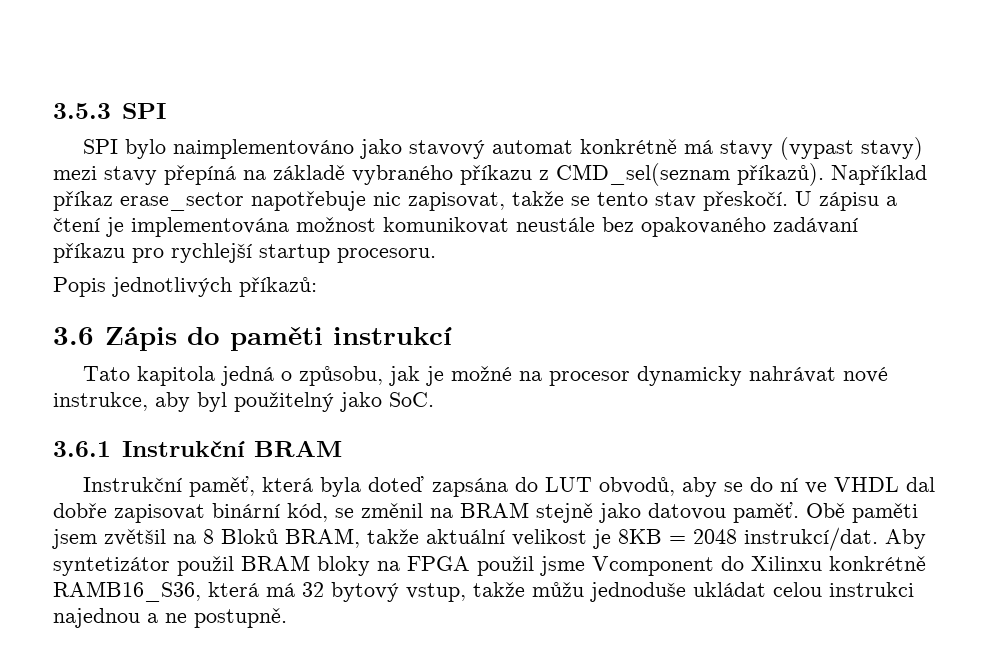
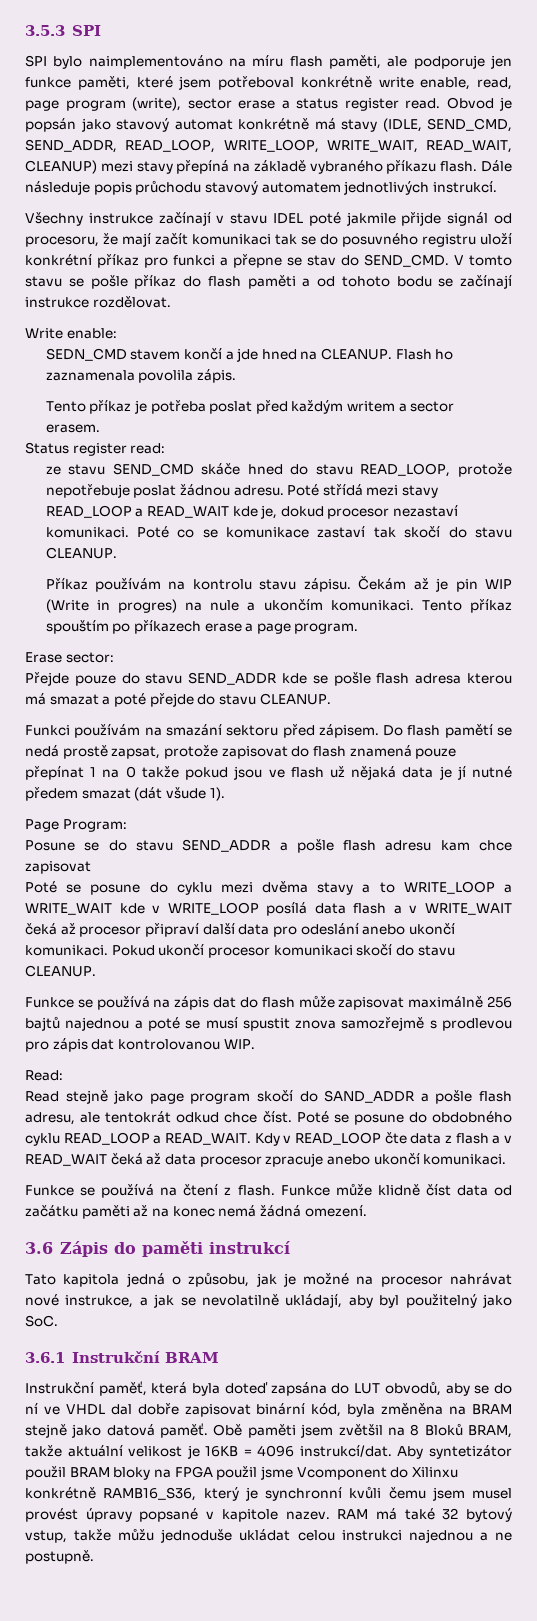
- SPI bylo naimplementováno jako stavový automat konkrétně má stavy (vypast stavy) mezi stavy přepíná na základě vybraného příkazu z CMD_sel(seznam příkazů). Například příkaz erase_sector napotřebuje nic zapisovat, takže se tento stav přeskočí. U zápisu a čtení je implementována možnost komunikovat neustále bez opakovaného zadávaní příkazu pro rychlejší startup procesoru.
- Popis jednotlivých příkazů:
+ SPI bylo naimplementováno na míru flash paměti, ale podporuje jen funkce paměti, které jsem potřeboval konkrétně write enable, read, page program (write), sector erase a status register read. Obvod je popsán jako stavový automat konkrétně má stavy (IDLE, SEND_CMD, SEND_ADDR, READ_LOOP, WRITE_LOOP, WRITE_WAIT, READ_WAIT, CLEANUP) mezi stavy přepíná na základě vybraného příkazu flash. Dále následuje popis průchodu stavový automatem jednotlivých instrukcí.
+ Všechny instrukce začínají v stavu IDEL poté jakmile přijde signál od procesoru, že mají začít komunikaci tak se do posuvného registru uloží konkrétní příkaz pro funkci a přepne se stav do SEND_CMD. V tomto stavu se pošle příkaz do flash paměti a od tohoto bodu se začínají instrukce rozdělovat.
+ Write enable:
+ SEDN_CMD stavem končí a jde hned na CLEANUP. Flash ho zaznamenala povolila zápis.
+ Tento příkaz je potřeba poslat před každým writem a sector erasem.
+ Status register read:
+ ze stavu SEND_CMD skáče hned do stavu READ_LOOP, protože nepotřebuje poslat žádnou adresu. Poté střídá mezi stavy READ_LOOP a READ_WAIT kde je, dokud procesor nezastaví komunikaci. Poté co se komunikace zastaví tak skočí do stavu CLEANUP.
+ Příkaz používám na kontrolu stavu zápisu. Čekám až je pin WIP (Write in progres) na nule a ukončím komunikaci. Tento příkaz spouštím po příkazech erase a page program.
+ Erase sector:
+ Přejde pouze do stavu SEND_ADDR kde se pošle flash adresa kterou má smazat a poté přejde do stavu CLEANUP.
+ Funkci používám na smazání sektoru před zápisem. Do flash pamětí se nedá prostě zapsat, protože zapisovat do flash znamená pouze přepínat 1 na 0 takže pokud jsou ve flash už nějaká data je jí nutné předem smazat (dát všude 1).
+ Page Program:
+ Posune se do stavu SEND_ADDR a pošle flash adresu kam chce zapisovat
+ Poté se posune do cyklu mezi dvěma stavy a to WRITE_LOOP a WRITE_WAIT kde v WRITE_LOOP posílá data flash a v WRITE_WAIT čeká až procesor připraví další data pro odeslání anebo ukončí komunikaci. Pokud ukončí procesor komunikaci skočí do stavu CLEANUP.
+ Funkce se používá na zápis dat do flash může zapisovat maximálně 256 bajtů najednou a poté se musí spustit znova samozřejmě s prodlevou pro zápis dat kontrolovanou WIP.
+ Read:
+ Read stejně jako page program skočí do SAND_ADDR a pošle flash adresu, ale tentokrát odkud chce číst. Poté se posune do obdobného cyklu READ_LOOP a READ_WAIT. Kdy v READ_LOOP čte data z flash a v READ_WAIT čeká až data procesor zpracuje anebo ukončí komunikaci.
+ Funkce se používá na čtení z flash. Funkce může klidně číst data od začátku paměti až na konec nemá žádná omezení.
- Tato kapitola jedná o způsobu, jak je možné na procesor dynamicky nahrávat nové instrukce, aby byl použitelný jako SoC.
+ Tato kapitola jedná o způsobu, jak je možné na procesor nahrávat nové instrukce, a jak se nevolatilně ukládají, aby byl použitelný jako SoC.
- Instrukční paměť, která byla doteď zapsána do LUT obvodů, aby se do ní ve VHDL dal dobře zapisovat binární kód, se změnil na BRAM stejně jako datovou paměť.
+ Instrukční paměť, která byla doteď zapsána do LUT obvodů, aby se do ní ve VHDL dal dobře zapisovat binární kód, byla změněna na BRAM stejně jako datová paměť.
- Obě paměti jsem zvětšil na 8 Bloků BRAM, takže aktuální velikost je 8KB = 2048 instrukcí/dat.
+ Obě paměti jsem zvětšil na 8 Bloků BRAM, takže aktuální velikost je 16KB = 4096 instrukcí/dat.
- Aby syntetizátor použil BRAM bloky na FPGA použil jsme Vcomponent do Xilinxu konkrétně RAMB16_S36, která má 32 bytový vstup, takže můžu jednoduše ukládat celou instrukci najednou a ne postupně.
+ Aby syntetizátor použil BRAM bloky na FPGA použil jsme Vcomponent do Xilinxu konkrétně RAMB16_S36, který je synchronní kvůli čemu jsem musel provést úpravy popsané v kapitole nazev. RAM má také 32 bytový vstup, takže můžu jednoduše ukládat celou instrukci najednou a ne postupně.

